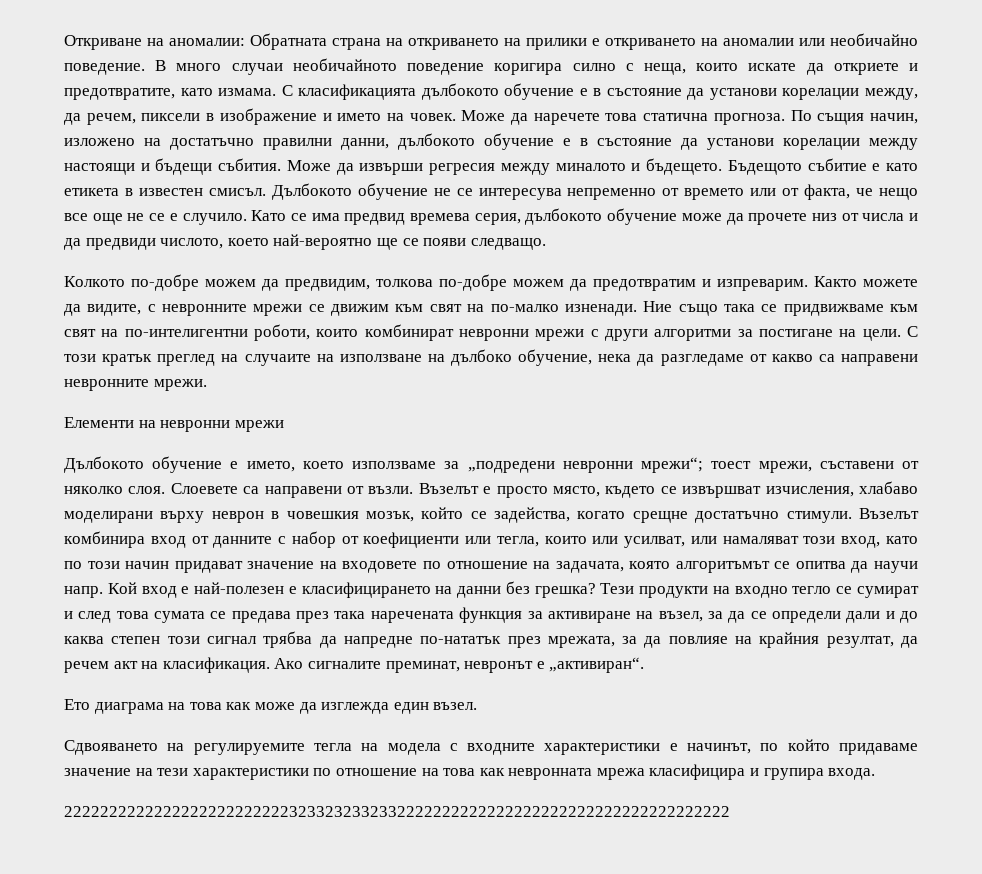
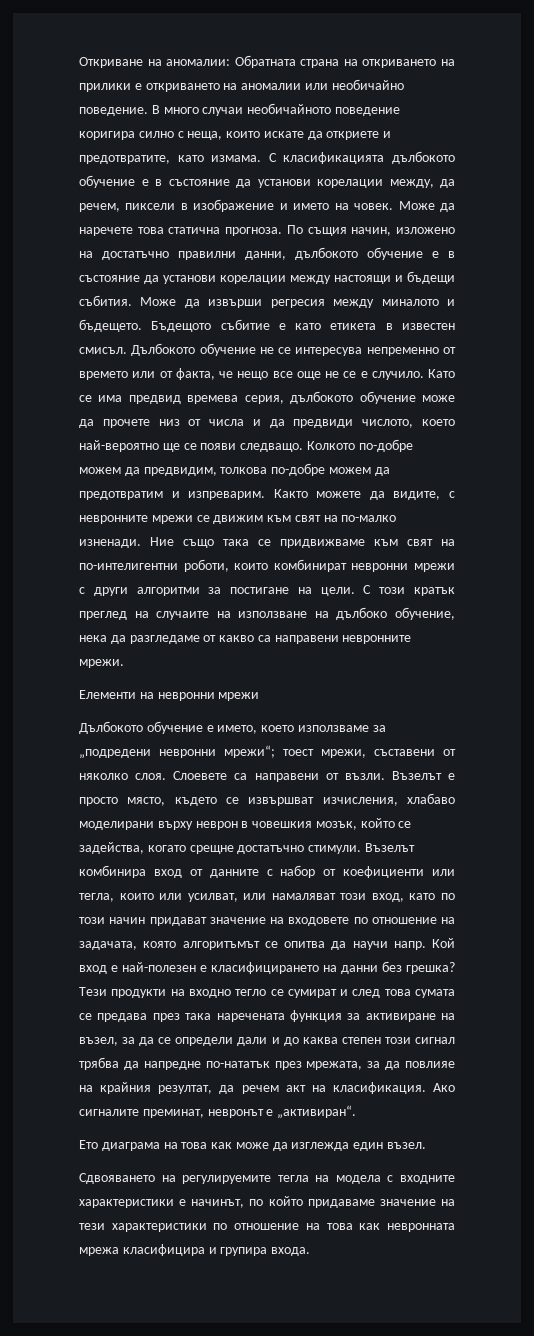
- Като се има предвид времева серия, дълбокото обучение може да прочете низ от числа и да предвиди числото, което най-вероятно ще се появи следващо.
- Колкото по-добре можем да предвидим, толкова по-добре можем да предотвратим и изпреварим.
+ Като се има предвид времева серия, дълбокото обучение може да прочете низ от числа и да предвиди числото, което най-вероятно ще се появи следващо. Колкото по-добре можем да предвидим, толкова по-добре можем да предотвратим и изпреварим.
- 22222222222222222222222223233232332332222222222222222222222222222222222222

